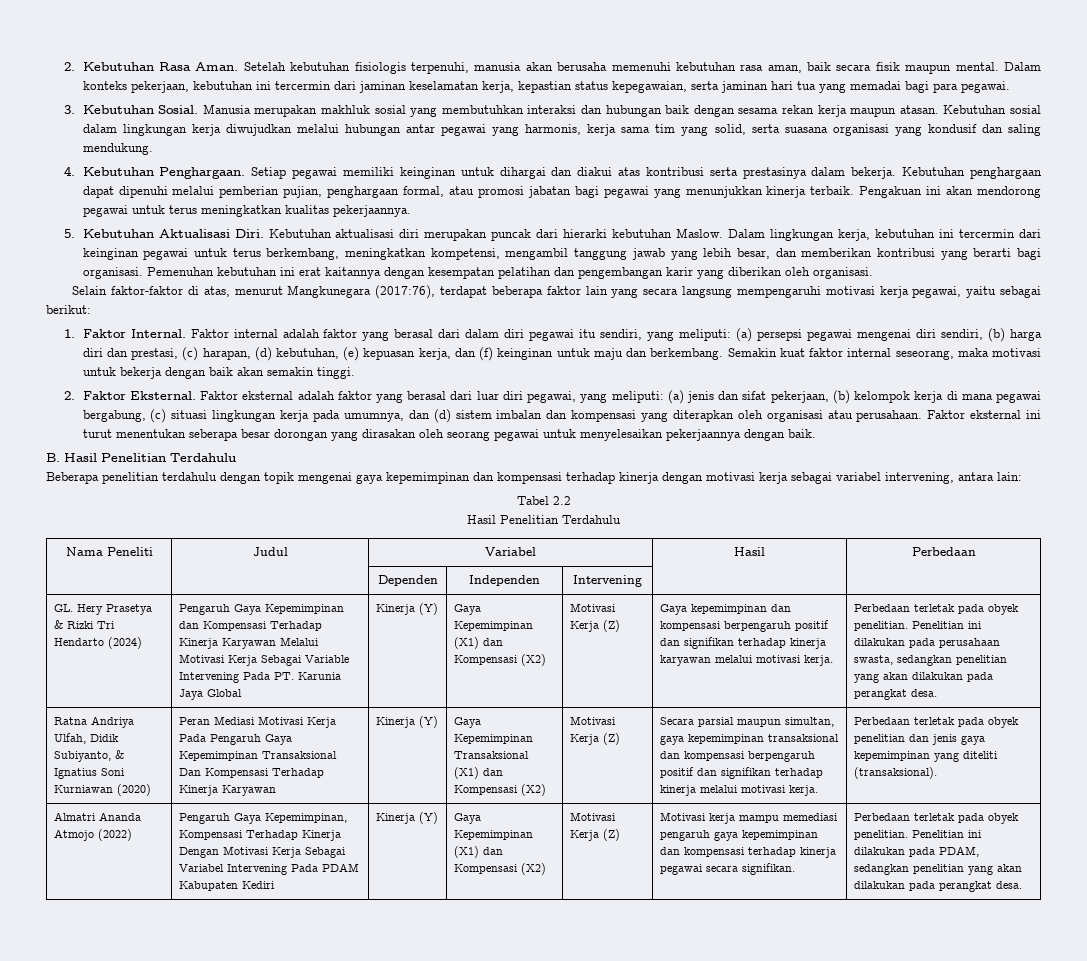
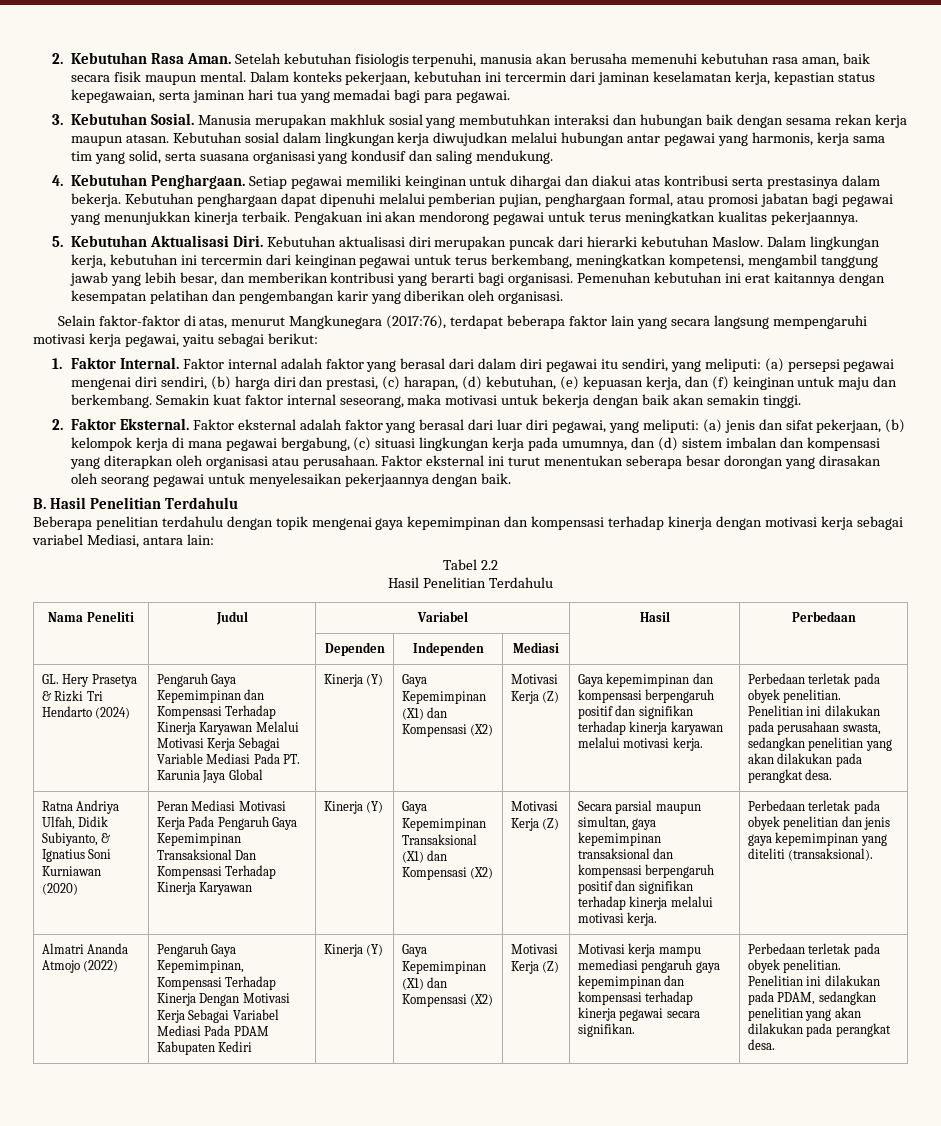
- Beberapa penelitian terdahulu dengan topik mengenai gaya kepemimpinan dan kompensasi terhadap kinerja dengan motivasi kerja sebagai variabel intervening, antara lain:
+ Beberapa penelitian terdahulu dengan topik mengenai gaya kepemimpinan dan kompensasi terhadap kinerja dengan motivasi kerja sebagai variabel Mediasi, antara lain:
- | | Dependen | Independen | Intervening | |
+ | | Dependen | Independen | Mediasi | |
- Pengaruh Gaya Kepemimpinan dan Kompensasi Terhadap Kinerja Karyawan Melalui Motivasi Kerja Sebagai Variable Intervening Pada PT. Karunia Jaya Global
+ Pengaruh Gaya Kepemimpinan dan Kompensasi Terhadap Kinerja Karyawan Melalui Motivasi Kerja Sebagai Variable Mediasi Pada PT. Karunia Jaya Global
- Pengaruh Gaya Kepemimpinan, Kompensasi Terhadap Kinerja Dengan Motivasi Kerja Sebagai Variabel Intervening Pada PDAM Kabupaten Kediri
+ Pengaruh Gaya Kepemimpinan, Kompensasi Terhadap Kinerja Dengan Motivasi Kerja Sebagai Variabel Mediasi Pada PDAM Kabupaten Kediri

